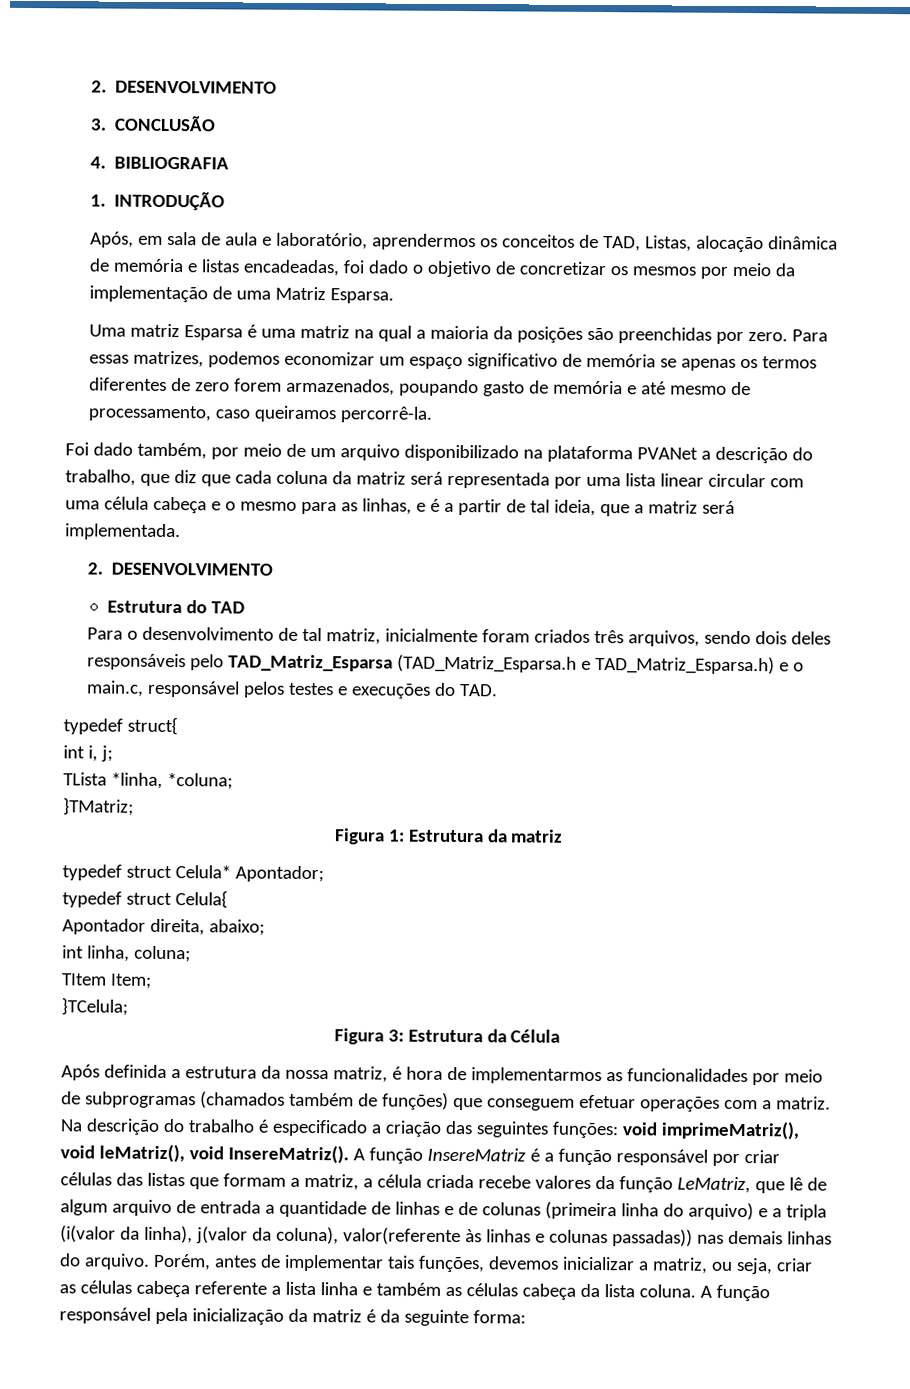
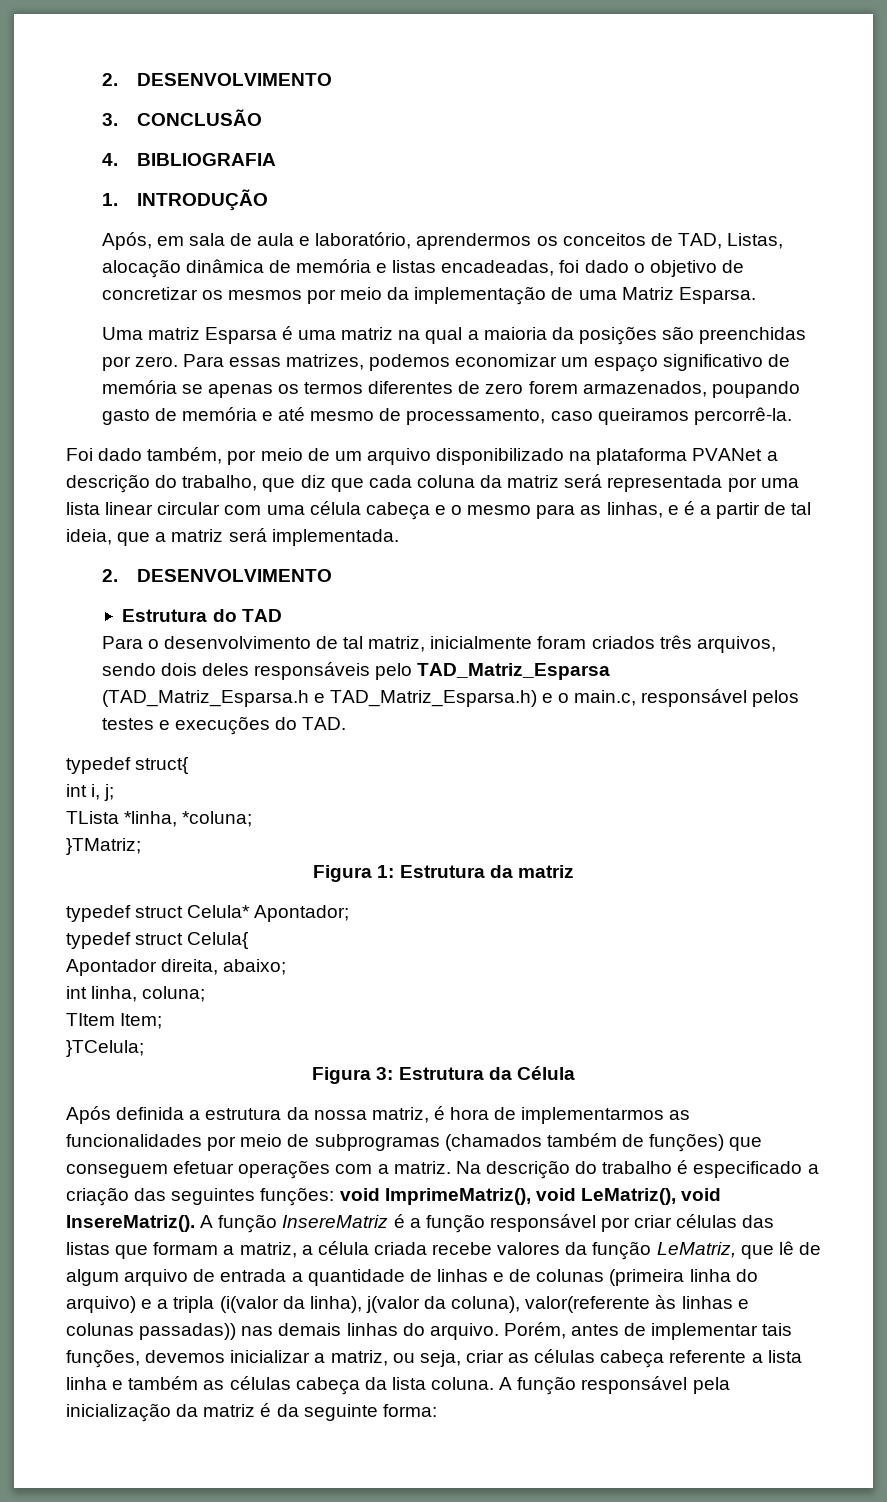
- Na descrição do trabalho é especificado a criação das seguintes funções: void imprimeMatriz(), void leMatriz(), void InsereMatriz().
+ Na descrição do trabalho é especificado a criação das seguintes funções: void ImprimeMatriz(), void LeMatriz(), void InsereMatriz().

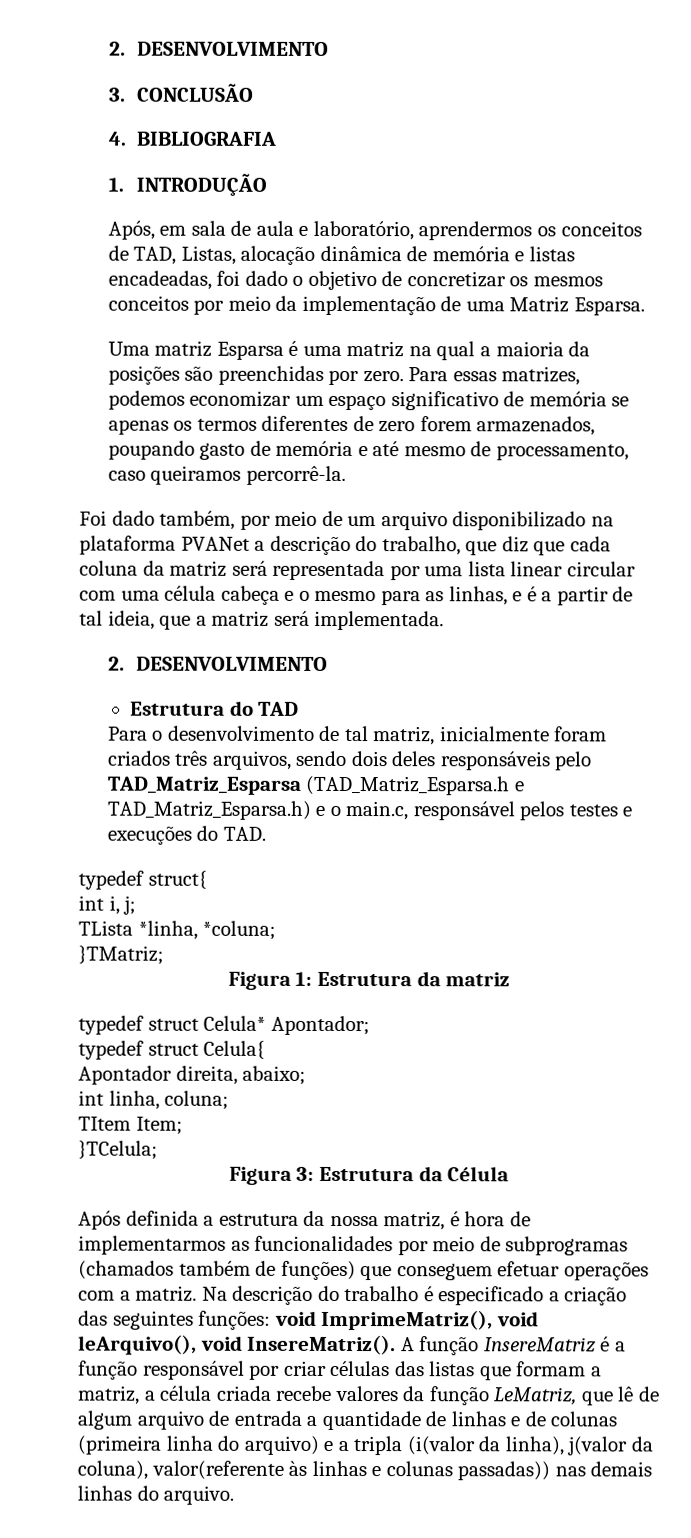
- Após, em sala de aula e laboratório, aprendermos os conceitos de TAD, Listas, alocação dinâmica de memória e listas encadeadas, foi dado o objetivo de concretizar os mesmos por meio da implementação de uma Matriz Esparsa.
+ Após, em sala de aula e laboratório, aprendermos os conceitos de TAD, Listas, alocação dinâmica de memória e listas encadeadas, foi dado o objetivo de concretizar os mesmos conceitos por meio da implementação de uma Matriz Esparsa.
- Na descrição do trabalho é especificado a criação das seguintes funções: void ImprimeMatriz(), void LeMatriz(), void InsereMatriz().
+ Na descrição do trabalho é especificado a criação das seguintes funções: void ImprimeMatriz(), void leArquivo(), void InsereMatriz().
- Porém, antes de implementar tais funções, devemos inicializar a matriz, ou seja, criar as células cabeça referente a lista linha e também as células cabeça da lista coluna. A função responsável pela inicialização da matriz é da seguinte forma:

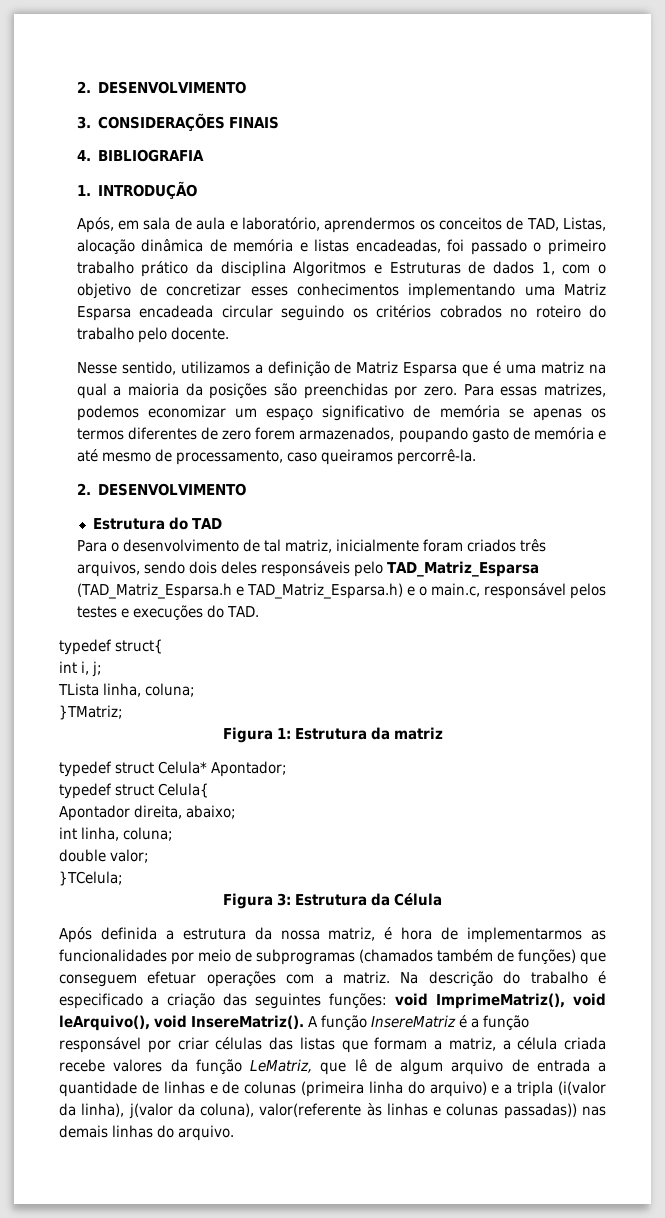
- 3. CONCLUSÃO
+ 3. CONSIDERAÇÕES FINAIS
- Após, em sala de aula e laboratório, aprendermos os conceitos de TAD, Listas, alocação dinâmica de memória e listas encadeadas, foi dado o objetivo de concretizar os mesmos conceitos por meio da implementação de uma Matriz Esparsa.
- Uma matriz Esparsa é uma matriz na qual a maioria da posições são preenchidas por zero.
+ Após, em sala de aula e laboratório, aprendermos os conceitos de TAD, Listas, alocação dinâmica de memória e listas encadeadas, foi passado o primeiro trabalho prático da disciplina Algoritmos e Estruturas de dados 1, com o objetivo de concretizar esses conhecimentos implementando uma Matriz Esparsa encadeada circular seguindo os critérios cobrados no roteiro do trabalho pelo docente.
+ Nesse sentido, utilizamos a definição de Matriz Esparsa que é uma matriz na qual a maioria da posições são preenchidas por zero.
- Foi dado também, por meio de um arquivo disponibilizado na plataforma PVANet a descrição do trabalho, que diz que cada coluna da matriz será representada por uma lista linear circular com uma célula cabeça e o mesmo para as linhas, e é a partir de tal ideia, que a matriz será implementada.
- TLista *linha, *coluna;
+ TLista linha, coluna;
- TItem Item;
+ double valor;

